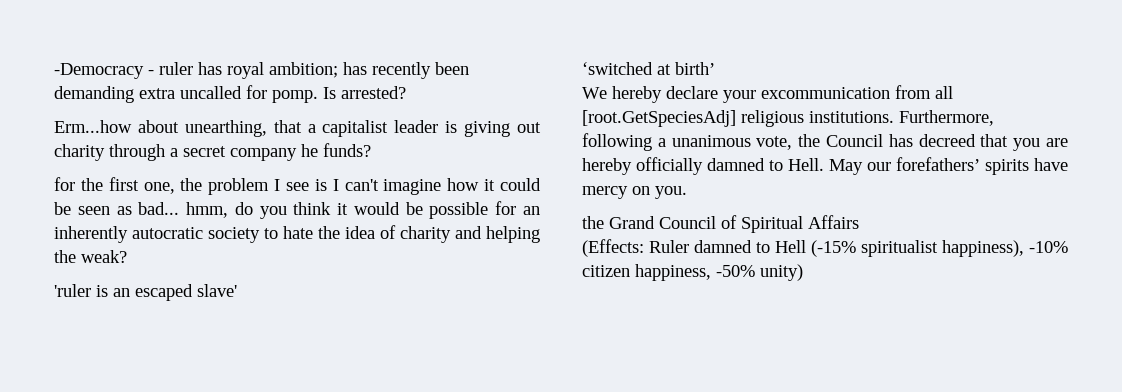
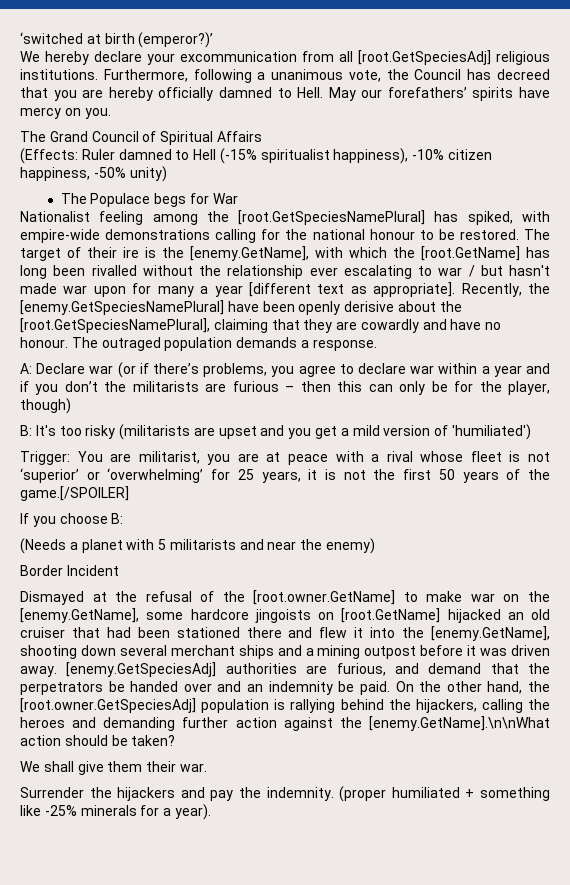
- -Democracy - ruler has royal ambition; has recently been demanding extra uncalled for pomp. Is arrested?
- Erm...how about unearthing, that a capitalist leader is giving out charity through a secret company he funds?
- for the first one, the problem I see is I can't imagine how it could be seen as bad... hmm, do you think it would be possible for an inherently autocratic society to hate the idea of charity and helping the weak?
- 'ruler is an escaped slave'
- ‘switched at birth’
+ ‘switched at birth (emperor?)’
- the Grand Council of Spiritual Affairs
+ The Grand Council of Spiritual Affairs
+ The Populace begs for War
+ Nationalist feeling among the [root.GetSpeciesNamePlural] has spiked, with empire-wide demonstrations calling for the national honour to be restored. The target of their ire is the [enemy.GetName], with which the [root.GetName] has long been rivalled without the relationship ever escalating to war / but hasn't made war upon for many a year [different text as appropriate]. Recently, the [enemy.GetSpeciesNamePlural] have been openly derisive about the [root.GetSpeciesNamePlural], claiming that they are cowardly and have no honour. The outraged population demands a response.
+ A: Declare war (or if there’s problems, you agree to declare war within a year and if you don’t the militarists are furious – then this can only be for the player, though)
+ B: It's too risky (militarists are upset and you get a mild version of 'humiliated')
+ Trigger: You are militarist, you are at peace with a rival whose fleet is not ‘superior’ or ‘overwhelming’ for 25 years, it is not the first 50 years of the game.[/SPOILER]
+ If you choose B:
+ (Needs a planet with 5 militarists and near the enemy)
+ Border Incident
+ Dismayed at the refusal of the [root.owner.GetName] to make war on the [enemy.GetName], some hardcore jingoists on [root.GetName] hijacked an old cruiser that had been stationed there and flew it into the [enemy.GetName], shooting down several merchant ships and a mining outpost before it was driven away. [enemy.GetSpeciesAdj] authorities are furious, and demand that the perpetrators be handed over and an indemnity be paid. On the other hand, the [root.owner.GetSpeciesAdj] population is rallying behind the hijackers, calling the heroes and demanding further action against the [enemy.GetName].\n\nWhat action should be taken?
+ We shall give them their war.
+ Surrender the hijackers and pay the indemnity. (proper humiliated + something like -25% minerals for a year).

